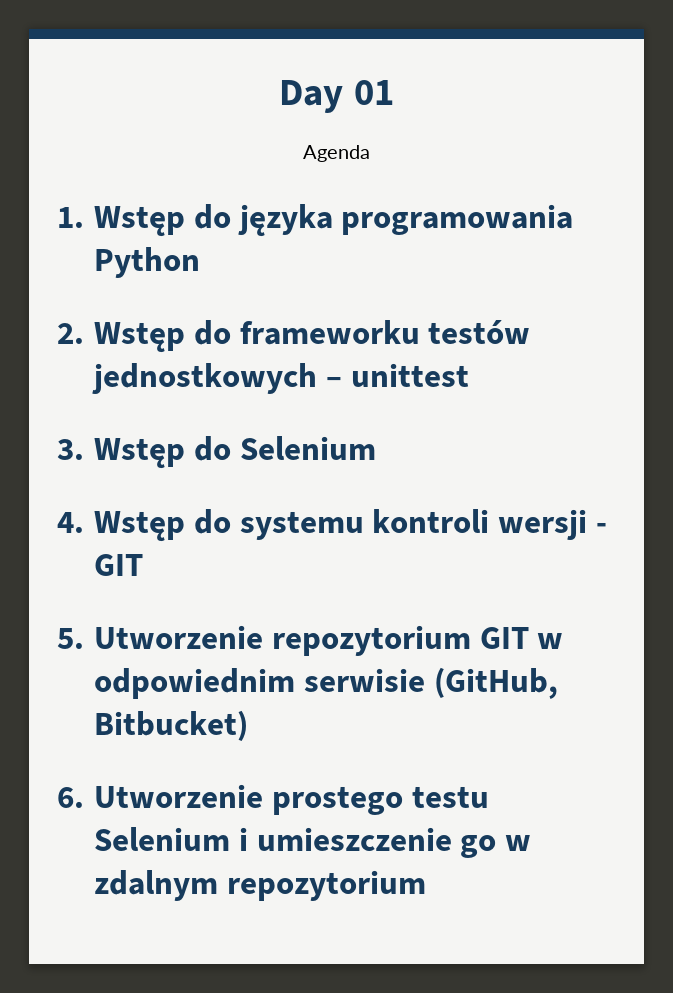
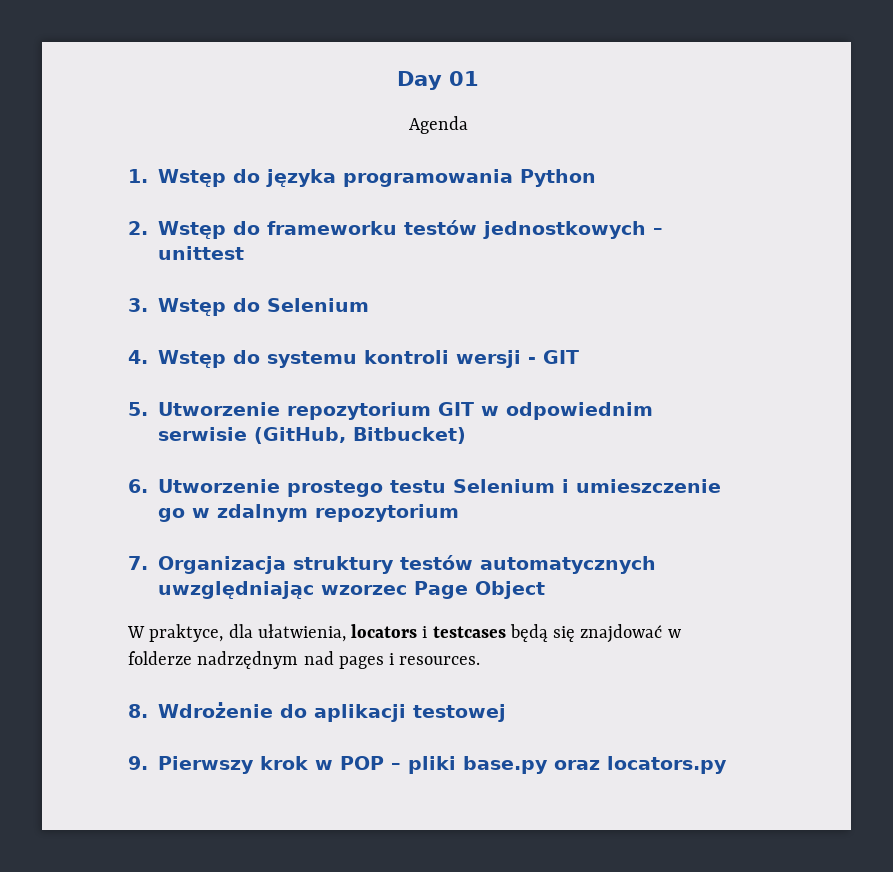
+ 7. Organizacja struktury testów automatycznych uwzględniając wzorzec Page Object
+ W praktyce, dla ułatwienia, locators i testcases będą się znajdować w folderze nadrzędnym nad pages i resources.
+ 8. Wdrożenie do aplikacji testowej
+ 9. Pierwszy krok w POP – pliki base.py oraz locators.py

